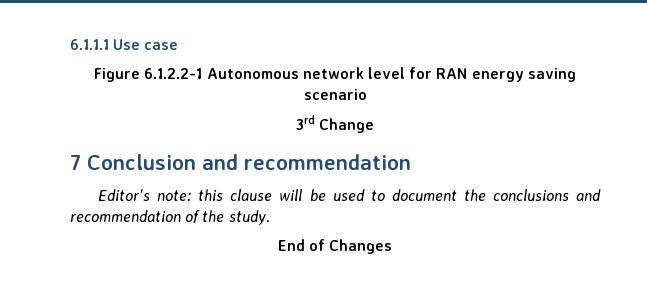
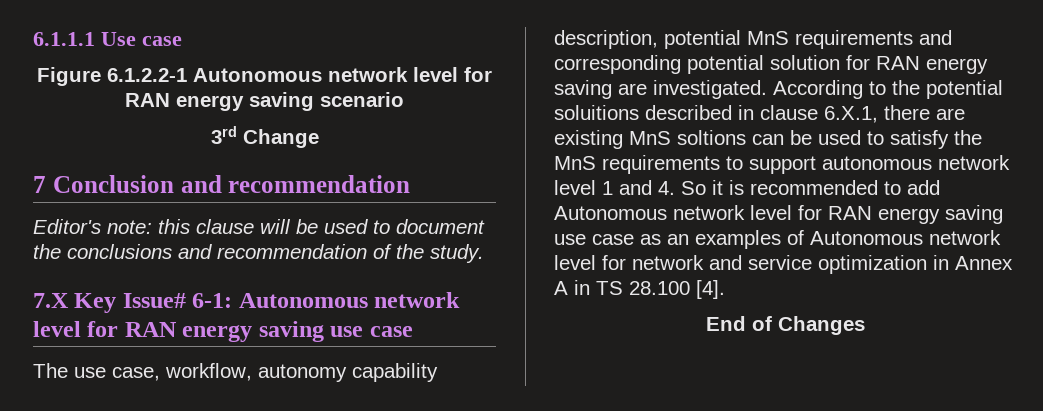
+ 7.X Key Issue# 6-1: Autonomous network level for RAN energy saving use case
+ The use case, workflow, autonomy capability description, potential MnS requirements and corresponding potential solution for RAN energy saving are investigated. According to the potential soluitions described in clause 6.X.1, there are existing MnS soltions can be used to satisfy the MnS requirements to support autonomous network level 1 and 4. So it is recommended to add Autonomous network level for RAN energy saving use case as an examples of Autonomous network level for network and service optimization in Annex A in TS 28.100 [4].

